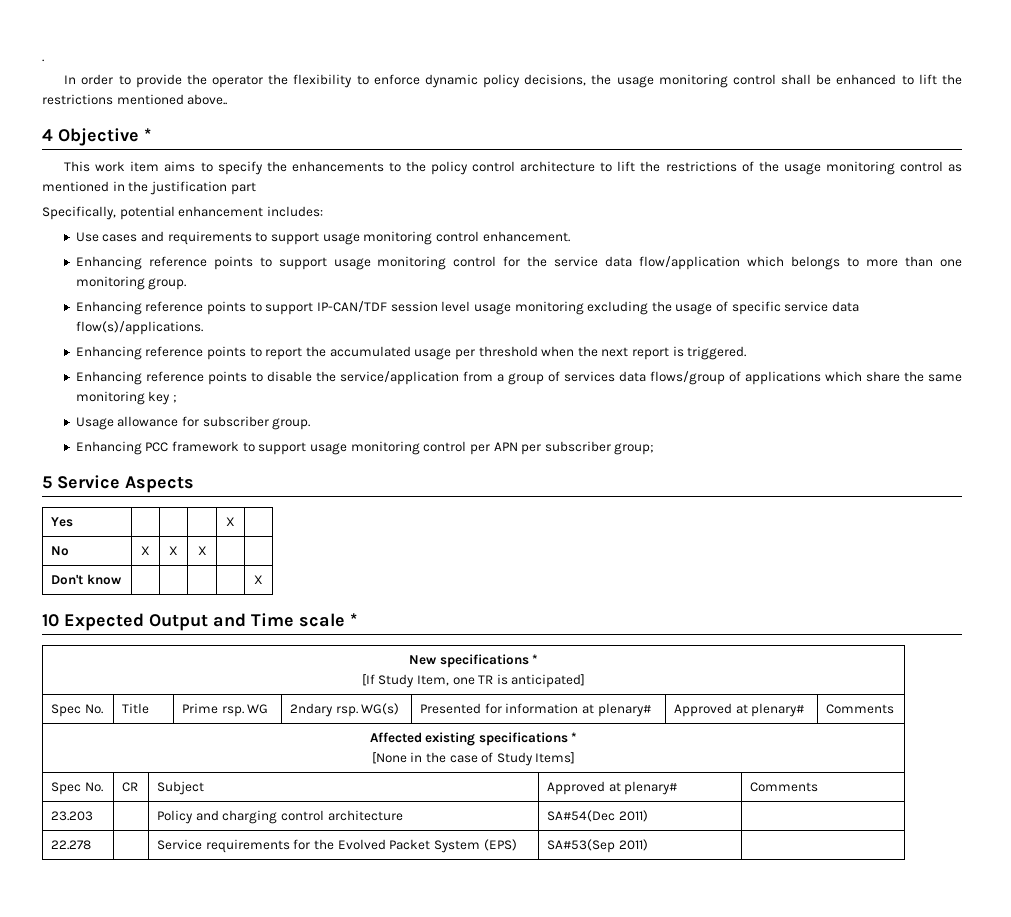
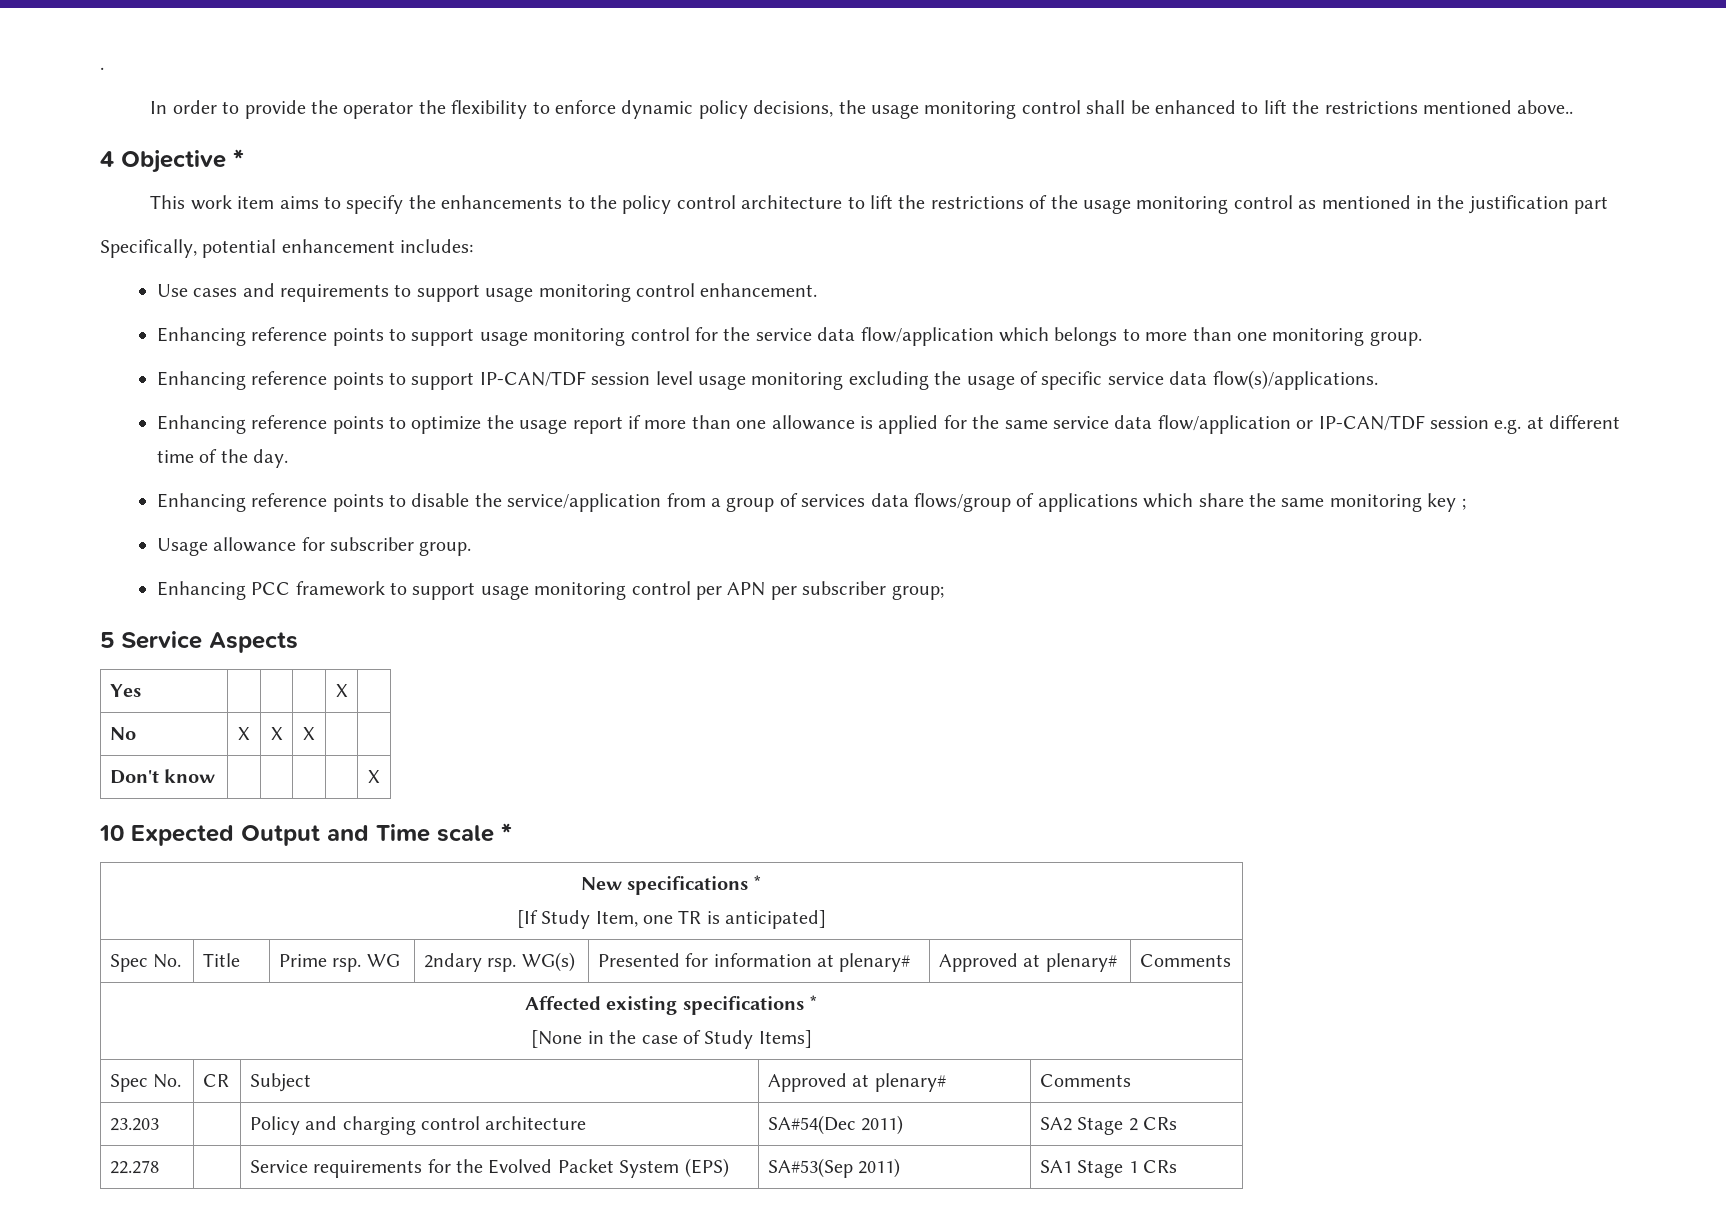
- Enhancing reference points to report the accumulated usage per threshold when the next report is triggered.
+ Enhancing reference points to optimize the usage report if more than one allowance is applied for the same service data flow/application or IP-CAN/TDF session e.g. at different time of the day.
- 23.203 | | Policy and charging control architecture | SA#54(Dec 2011) |
+ 23.203 | | Policy and charging control architecture | SA#54(Dec 2011) | SA2 Stage 2 CRs
- 22.278 | | Service requirements for the Evolved Packet System (EPS) | SA#53(Sep 2011) |
+ 22.278 | | Service requirements for the Evolved Packet System (EPS) | SA#53(Sep 2011) | SA1 Stage 1 CRs

